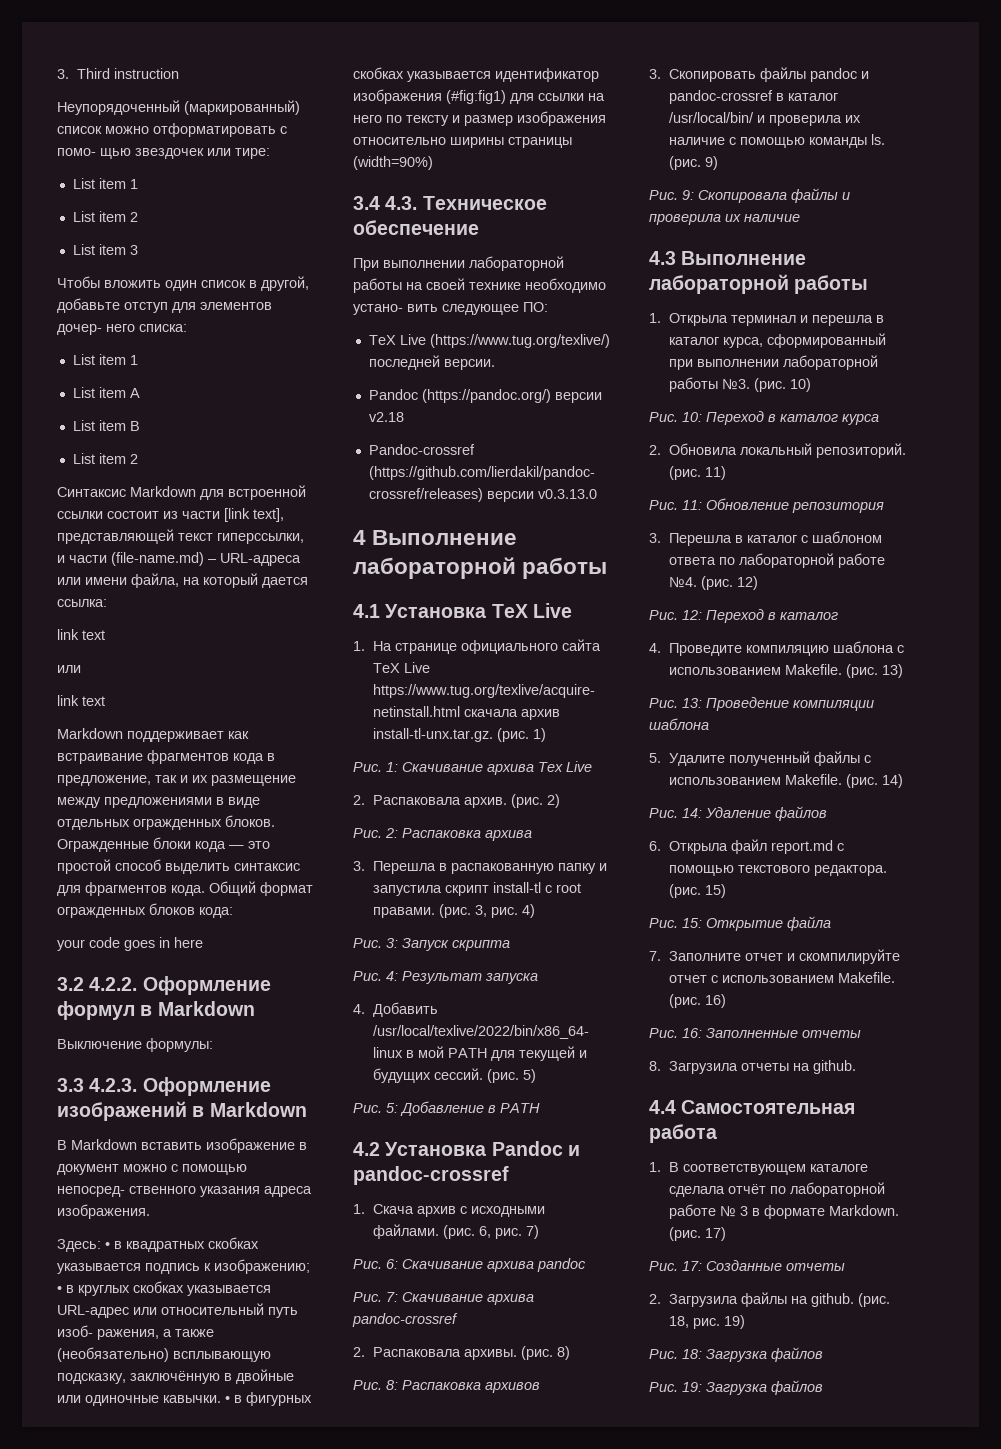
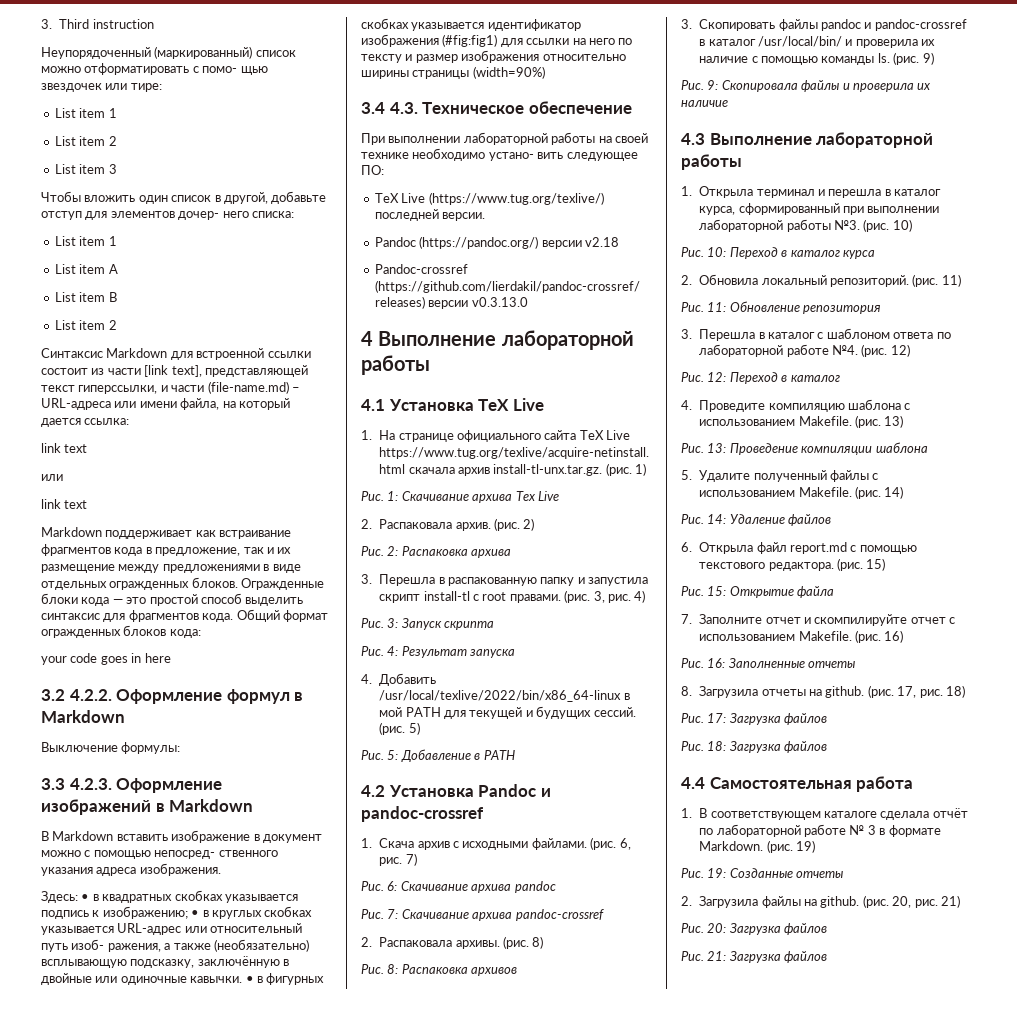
+ (рис. 17, рис. 18)
+ Рис. 17: Загрузка файлов
+ Рис. 18: Загрузка файлов
- 17)
- Рис. 17: Созданные отчеты
+ 19)
+ Рис. 19: Созданные отчеты
- 18, рис. 19)
- Рис. 18: Загрузка файлов
- Рис. 19: Загрузка файлов
+ 20, рис. 21)
+ Рис. 20: Загрузка файлов
+ Рис. 21: Загрузка файлов

